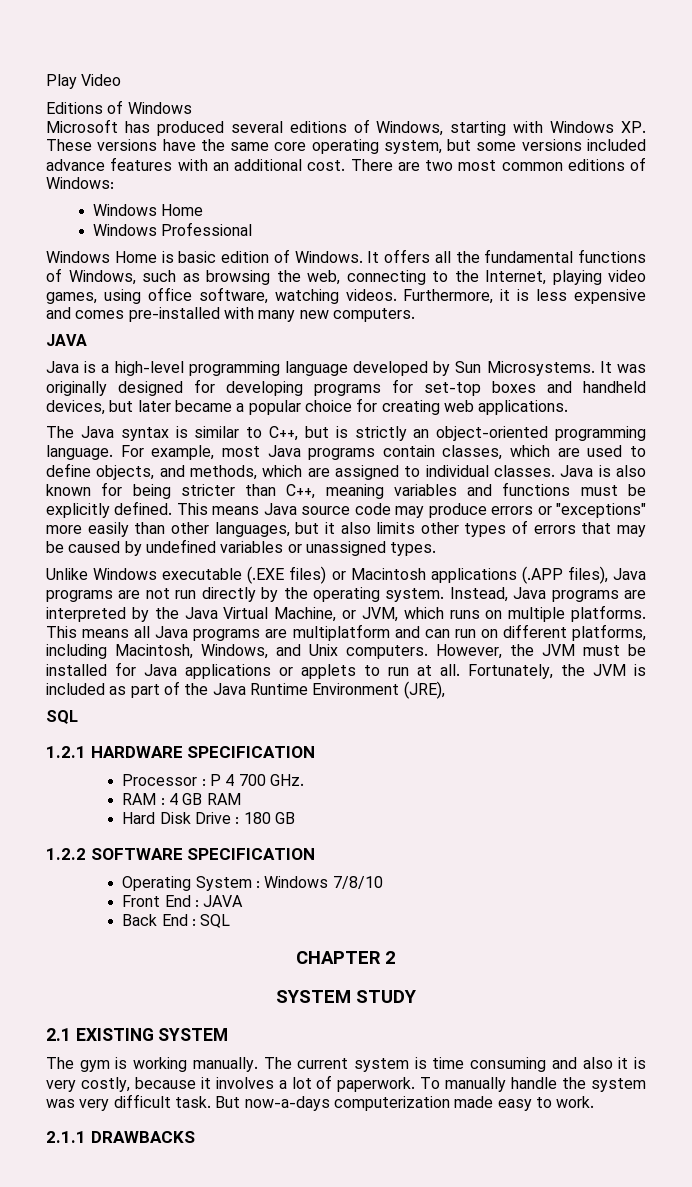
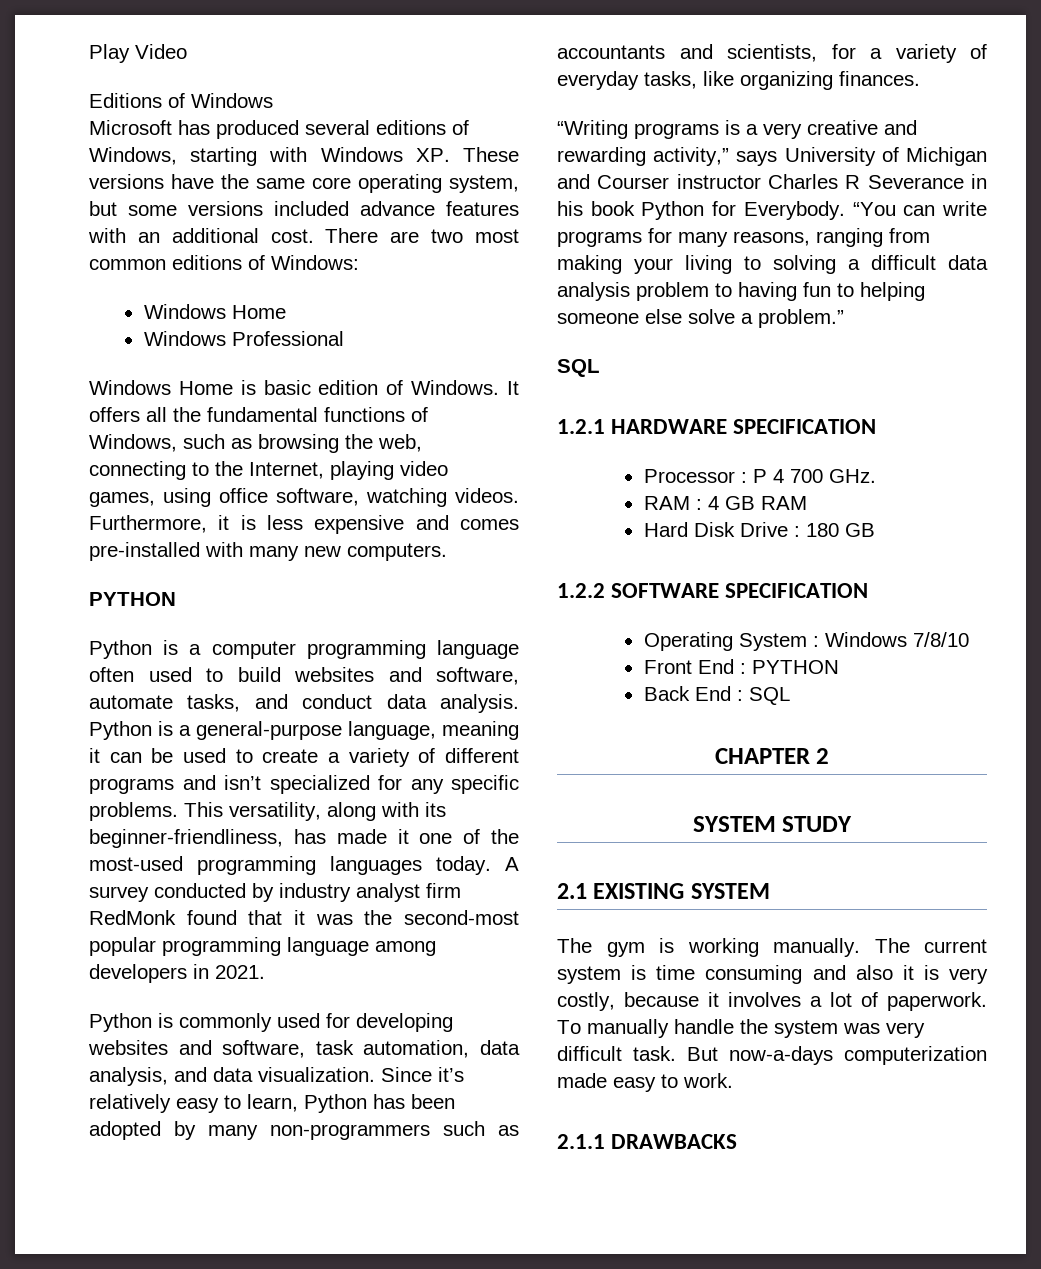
  Furthermore, it is less expensive and comes pre-installed with many new computers.
- JAVA
- Java is a high-level programming language developed by Sun Microsystems. It was originally designed for developing programs for set-top boxes and handheld devices, but later became a popular choice for creating web applications.
- The Java syntax is similar to C++, but is strictly an object-oriented programming language. For example, most Java programs contain classes, which are used to define objects, and methods, which are assigned to individual classes. Java is also known for being stricter than C++, meaning variables and functions must be explicitly defined. This means Java source code may produce errors or "exceptions" more easily than other languages, but it also limits other types of errors that may be caused by undefined variables or unassigned types.
- Unlike Windows executable (.EXE files) or Macintosh applications (.APP files), Java programs are not run directly by the operating system. Instead, Java programs are interpreted by the Java Virtual Machine, or JVM, which runs on multiple platforms. This means all Java programs are multiplatform and can run on different platforms, including Macintosh, Windows, and Unix computers. However, the JVM must be installed for Java applications or applets to run at all. Fortunately, the JVM is included as part of the Java Runtime Environment (JRE),
+ PYTHON
+ Python is a computer programming language often used to build websites and software, automate tasks, and conduct data analysis. Python is a general-purpose language, meaning it can be used to create a variety of different programs and isn’t specialized for any specific problems. This versatility, along with its beginner-friendliness, has made it one of the most-used programming languages today. A survey conducted by industry analyst firm RedMonk found that it was the second-most popular programming language among developers in 2021.
+ Python is commonly used for developing websites and software, task automation, data analysis, and data visualization. Since it’s relatively easy to learn, Python has been adopted by many non-programmers such as accountants and scientists, for a variety of everyday tasks, like organizing finances.
+ “Writing programs is a very creative and rewarding activity,” says University of Michigan and Courser instructor Charles R Severance in his book Python for Everybody. “You can write programs for many reasons, ranging from making your living to solving a difficult data analysis problem to having fun to helping someone else solve a problem.”
- Front End : JAVA
+ Front End : PYTHON

